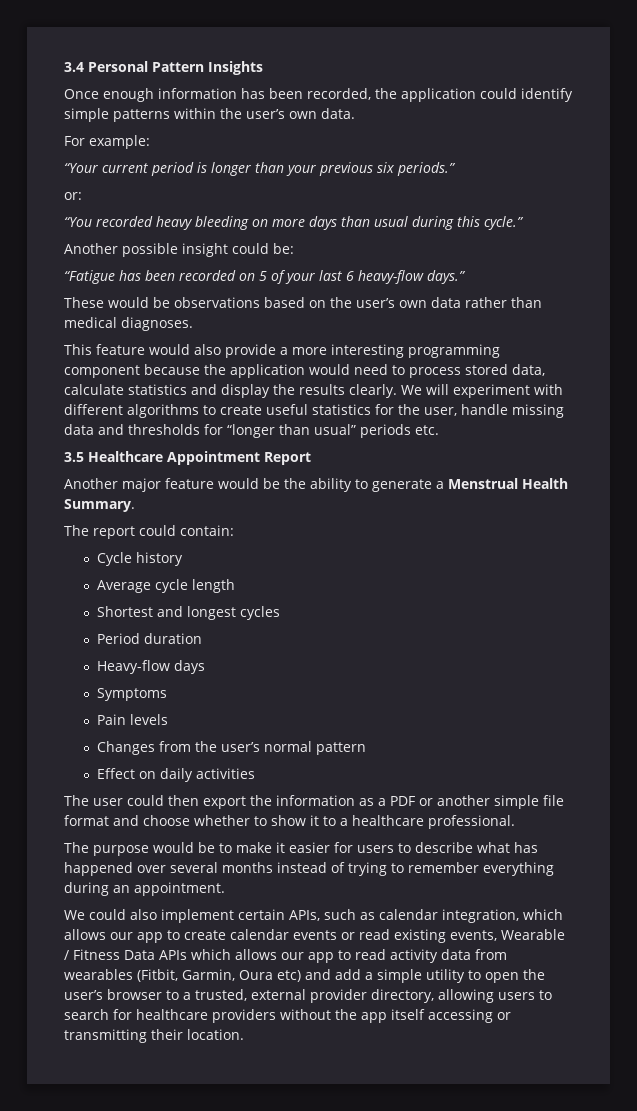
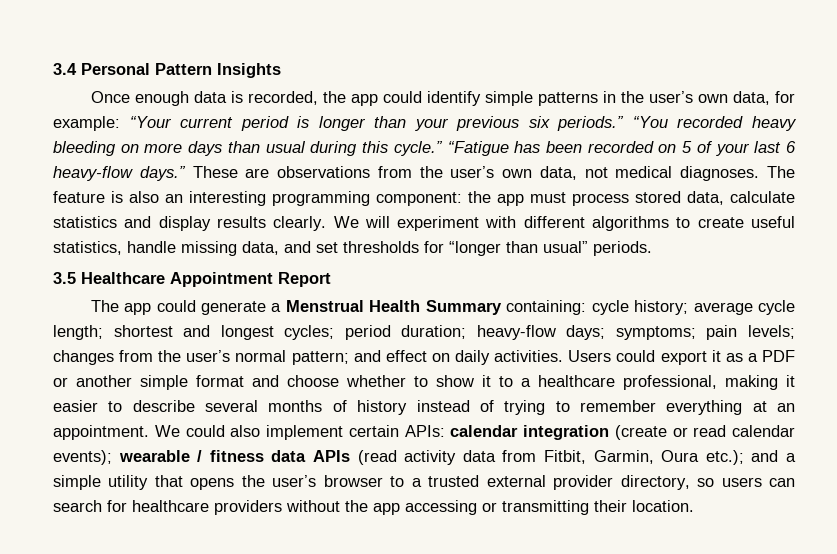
- Once enough information has been recorded, the application could identify simple patterns within the user’s own data.
- For example:
- “Your current period is longer than your previous six periods.”
- or:
- “You recorded heavy bleeding on more days than usual during this cycle.”
- Another possible insight could be:
- “Fatigue has been recorded on 5 of your last 6 heavy-flow days.”
- These would be observations based on the user’s own data rather than medical diagnoses.
- This feature would also provide a more interesting programming component because the application would need to process stored data, calculate statistics and display the results clearly.
+ Once enough data is recorded, the app could identify simple patterns in the user’s own data, for example: “Your current period is longer than your previous six periods.” “You recorded heavy bleeding on more days than usual during this cycle.” “Fatigue has been recorded on 5 of your last 6 heavy-flow days.” These are observations from the user’s own data, not medical diagnoses. The feature is also an interesting programming component: the app must process stored data, calculate statistics and display results clearly.
- We will experiment with different algorithms to create useful statistics for the user, handle missing data and thresholds for “longer than usual” periods etc.
+ We will experiment with different algorithms to create useful statistics, handle missing data, and set thresholds for “longer than usual” periods.
- Another major feature would be the ability to generate a Menstrual Health Summary.
- The report could contain:
- Cycle history
- Average cycle length
- Shortest and longest cycles
- Period duration
- Heavy-flow days
- Symptoms
- Pain levels
- Changes from the user’s normal pattern
- Effect on daily activities
- The user could then export the information as a PDF or another simple file format and choose whether to show it to a healthcare professional.
- The purpose would be to make it easier for users to describe what has happened over several months instead of trying to remember everything during an appointment.
- We could also implement certain APIs, such as calendar integration, which allows our app to create calendar events or read existing events, Wearable / Fitness Data APIs which allows our app to read activity data from wearables (Fitbit, Garmin, Oura etc) and add a simple utility to open the user’s browser to a trusted, external provider directory, allowing users to search for healthcare providers without the app itself accessing or transmitting their location.
+ The app could generate a Menstrual Health Summary containing: cycle history; average cycle length; shortest and longest cycles; period duration; heavy-flow days; symptoms; pain levels; changes from the user’s normal pattern; and effect on daily activities. Users could export it as a PDF or another simple format and choose whether to show it to a healthcare professional, making it easier to describe several months of history instead of trying to remember everything at an appointment. We could also implement certain APIs: calendar integration (create or read calendar events); wearable / fitness data APIs (read activity data from Fitbit, Garmin, Oura etc.); and a simple utility that opens the user’s browser to a trusted external provider directory, so users can search for healthcare providers without the app accessing or transmitting their location.

